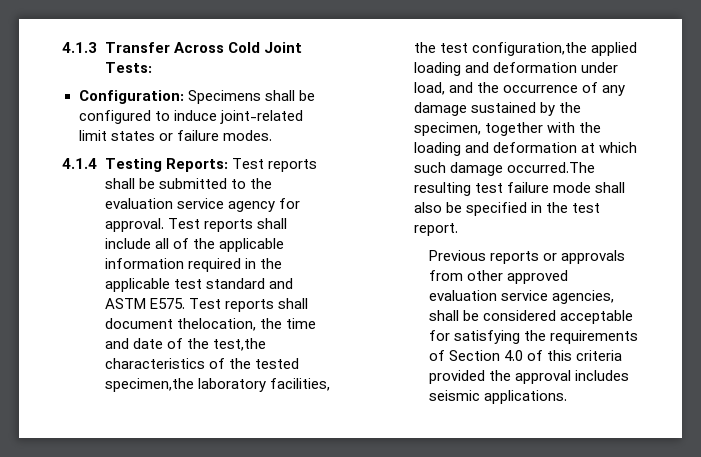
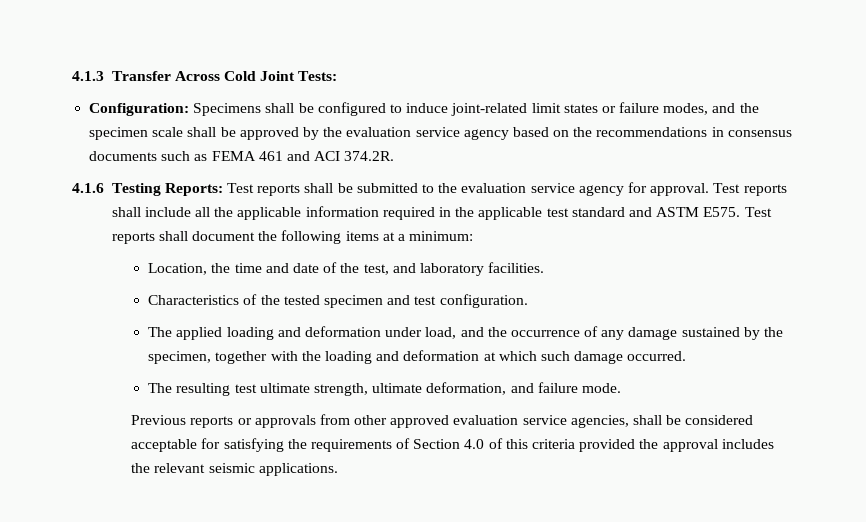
- Configuration: Specimens shall be configured to induce joint-related limit states or failure modes.
- 4.1.4 Testing Reports: Test reports shall be submitted to the evaluation service agency for approval.
+ Configuration: Specimens shall be configured to induce joint-related limit states or failure modes, and the specimen scale shall be approved by the evaluation service agency based on the recommendations in consensus documents such as FEMA 461 and ACI 374.2R.
+ 4.1.6 Testing Reports: Test reports shall be submitted to the evaluation service agency for approval.
- Test reports shall include all of the applicable information required in the applicable test standard and ASTM E575.
+ Test reports shall include all the applicable information required in the applicable test standard and ASTM E575.
- Test reports shall document thelocation, the time and date of the test,the characteristics of the tested specimen,the laboratory facilities, the test configuration,the applied loading and deformation under load, and the occurrence of any damage sustained by the specimen, together with the loading and deformation at which such damage occurred.The resulting test failure mode shall also be specified in the test report.
+ Test reports shall document the following items at a minimum:
+ Location, the time and date of the test, and laboratory facilities.
+ Characteristics of the tested specimen and test configuration.
+ The applied loading and deformation under load, and the occurrence of any damage sustained by the specimen, together with the loading and deformation at which such damage occurred.
+ The resulting test ultimate strength, ultimate deformation, and failure mode.
- Previous reports or approvals from other approved evaluation service agencies, shall be considered acceptable for satisfying the requirements of Section 4.0 of this criteria provided the approval includes seismic applications.
+ Previous reports or approvals from other approved evaluation service agencies, shall be considered acceptable for satisfying the requirements of Section 4.0 of this criteria provided the approval includes the relevant seismic applications.

